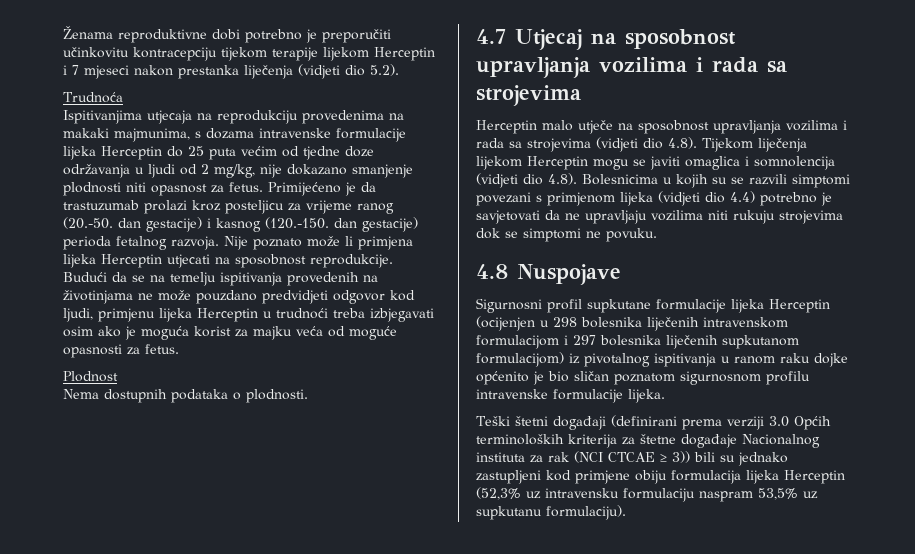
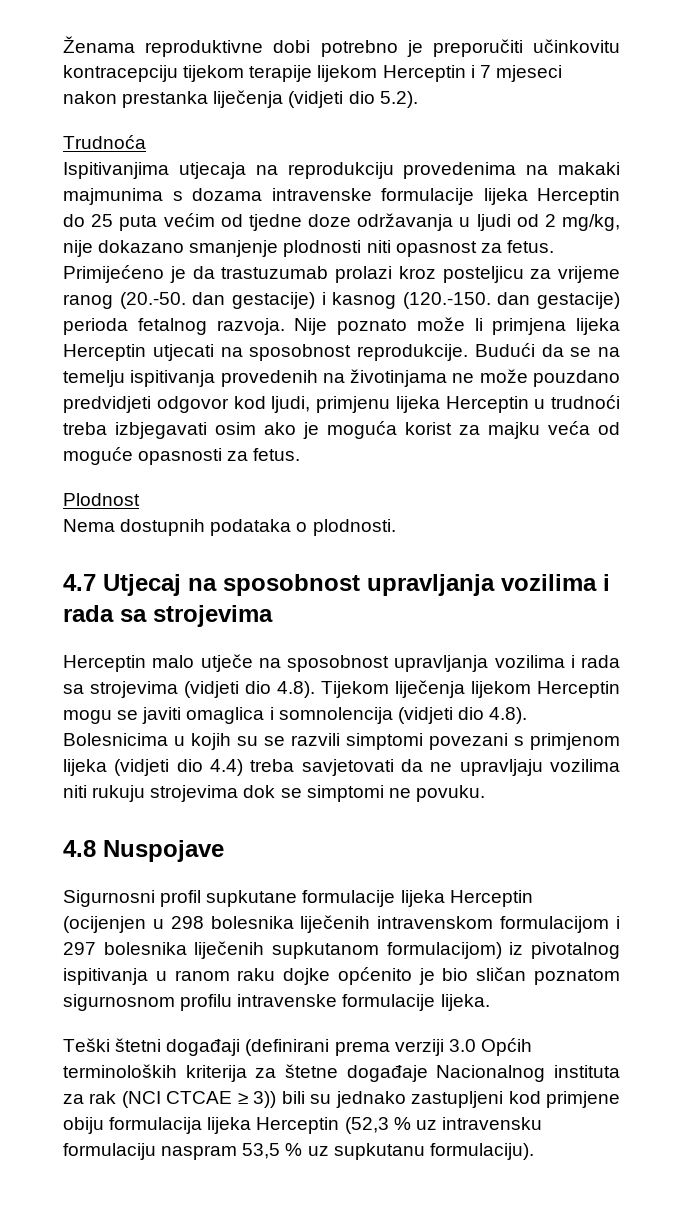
- Ispitivanjima utjecaja na reprodukciju provedenima na makaki majmunima, s dozama intravenske formulacije lijeka Herceptin do 25 puta većim od tjedne doze održavanja u ljudi od 2 mg/kg, nije dokazano smanjenje plodnosti niti opasnost za fetus.
+ Ispitivanjima utjecaja na reprodukciju provedenima na makaki majmunima s dozama intravenske formulacije lijeka Herceptin do 25 puta većim od tjedne doze održavanja u ljudi od 2 mg/kg, nije dokazano smanjenje plodnosti niti opasnost za fetus.
- Herceptin malo utječe na sposobnost upravljanja vozilima i rada sa strojevima (vidjeti dio 4.8). Tijekom liječenja lijekom Herceptin mogu se javiti omaglica i somnolencija (vidjeti dio 4.8). Bolesnicima u kojih su se razvili simptomi povezani s primjenom lijeka (vidjeti dio 4.4) potrebno je savjetovati da ne upravljaju vozilima niti rukuju strojevima dok se simptomi ne povuku.
+ Herceptin malo utječe na sposobnost upravljanja vozilima i rada sa strojevima (vidjeti dio 4.8). Tijekom liječenja lijekom Herceptin mogu se javiti omaglica i somnolencija (vidjeti dio 4.8). Bolesnicima u kojih su se razvili simptomi povezani s primjenom lijeka (vidjeti dio 4.4) treba savjetovati da ne upravljaju vozilima niti rukuju strojevima dok se simptomi ne povuku.
- Teški štetni događaji (definirani prema verziji 3.0 Općih terminoloških kriterija za štetne događaje Nacionalnog instituta za rak (NCI CTCAE ≥ 3)) bili su jednako zastupljeni kod primjene obiju formulacija lijeka Herceptin (52,3% uz intravensku formulaciju naspram 53,5% uz supkutanu formulaciju).
+ Teški štetni događaji (definirani prema verziji 3.0 Općih terminoloških kriterija za štetne događaje Nacionalnog instituta za rak (NCI CTCAE ≥ 3)) bili su jednako zastupljeni kod primjene obiju formulacija lijeka Herceptin (52,3 % uz intravensku formulaciju naspram 53,5 % uz supkutanu formulaciju).

